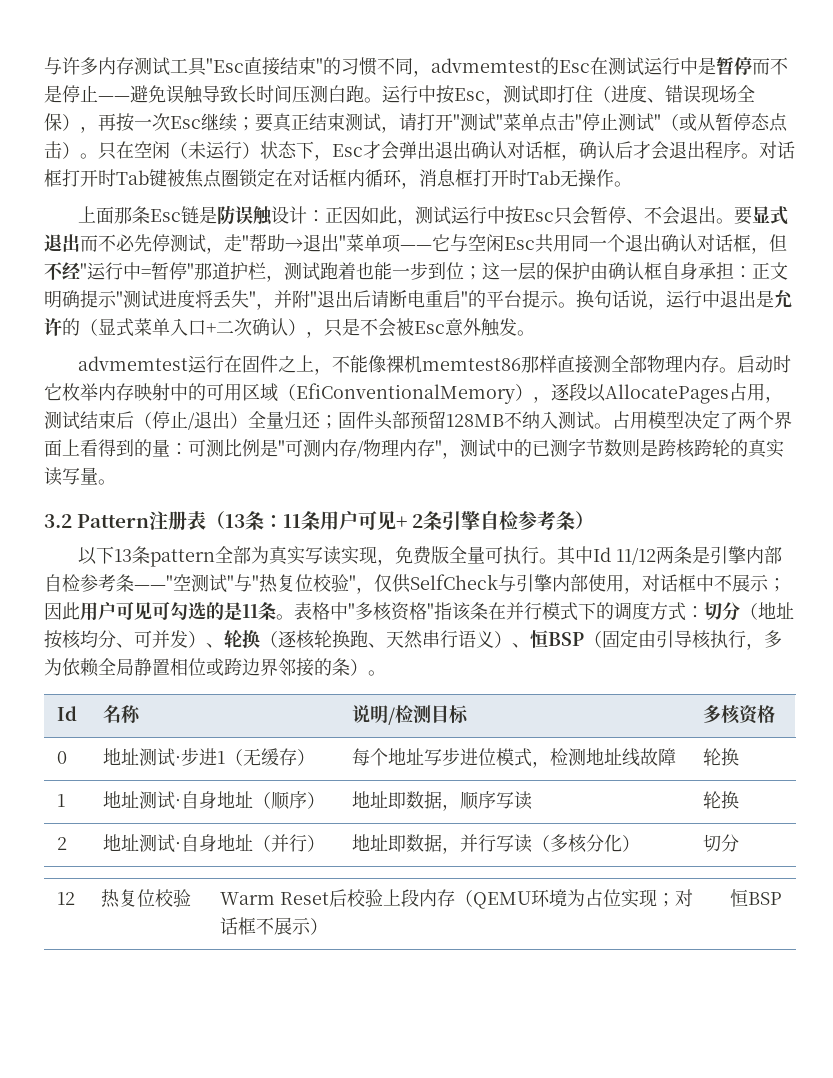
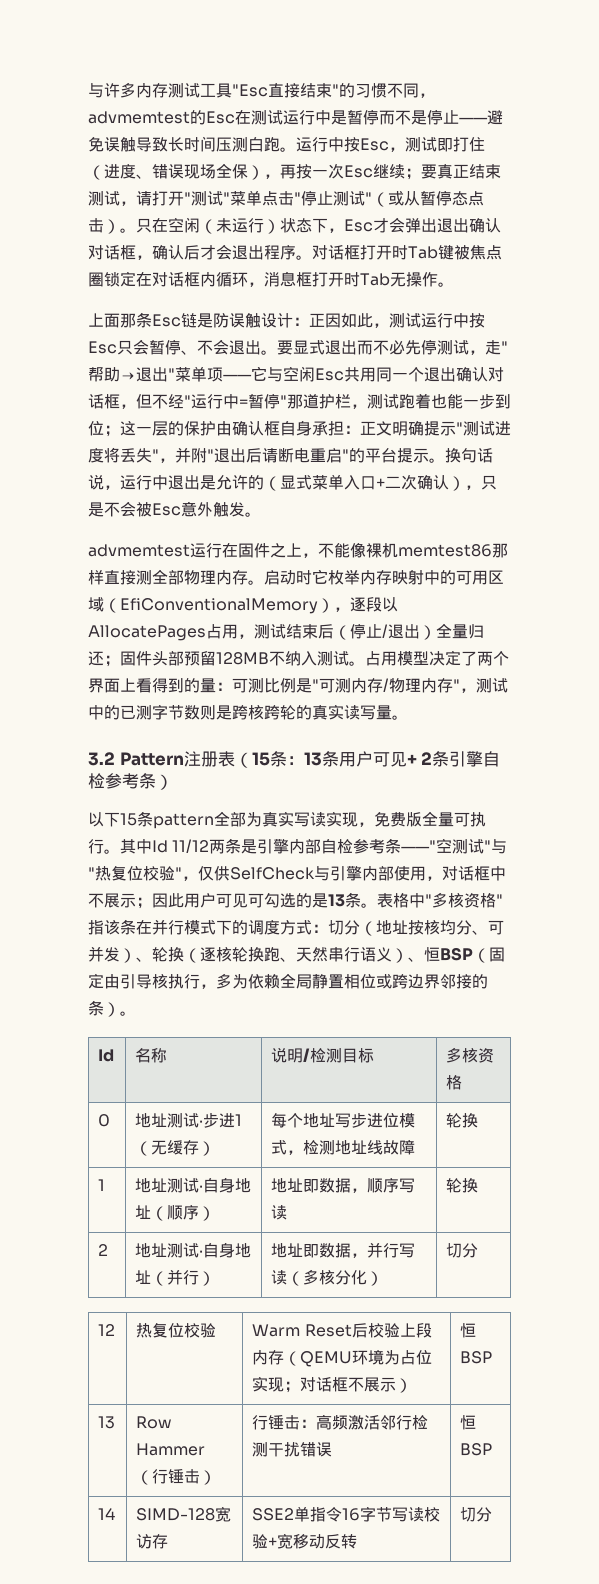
- 3.2 Pattern注册表（13条：11条用户可见+ 2条引擎自检参考条）
+ 3.2 Pattern注册表（15条：13条用户可见+ 2条引擎自检参考条）
- 以下13条pattern全部为真实写读实现，免费版全量可执行。
+ 以下15条pattern全部为真实写读实现，免费版全量可执行。
- 其中Id 11/12两条是引擎内部自检参考条——"空测试"与"热复位校验"，仅供SelfCheck与引擎内部使用，对话框中不展示；因此用户可见可勾选的是11条。
+ 其中Id 11/12两条是引擎内部自检参考条——"空测试"与"热复位校验"，仅供SelfCheck与引擎内部使用，对话框中不展示；因此用户可见可勾选的是13条。
+ 13 | Row Hammer（行锤击） | 行锤击：高频激活邻行检测干扰错误 | 恒BSP
+ 14 | SIMD-128宽访存 | SSE2单指令16字节写读校验+宽移动反转 | 切分

